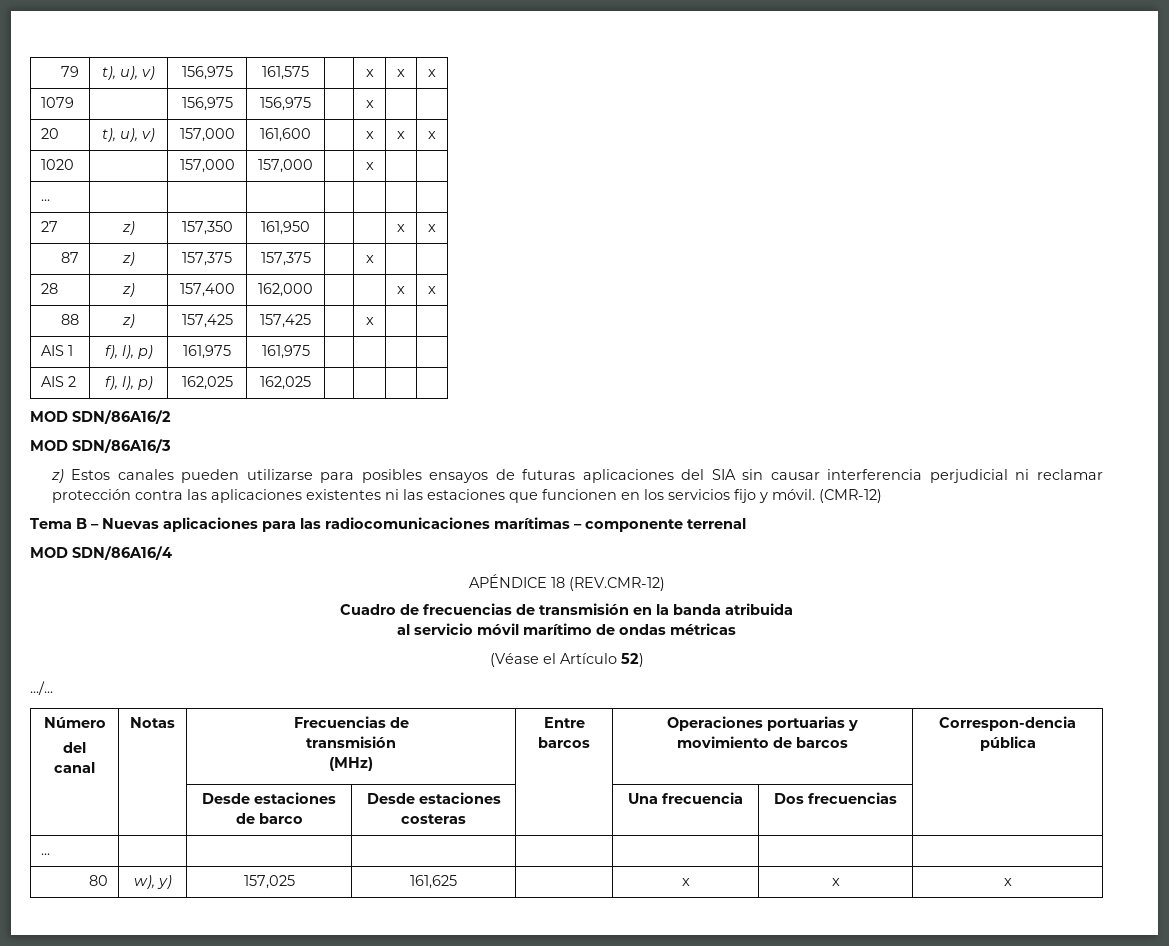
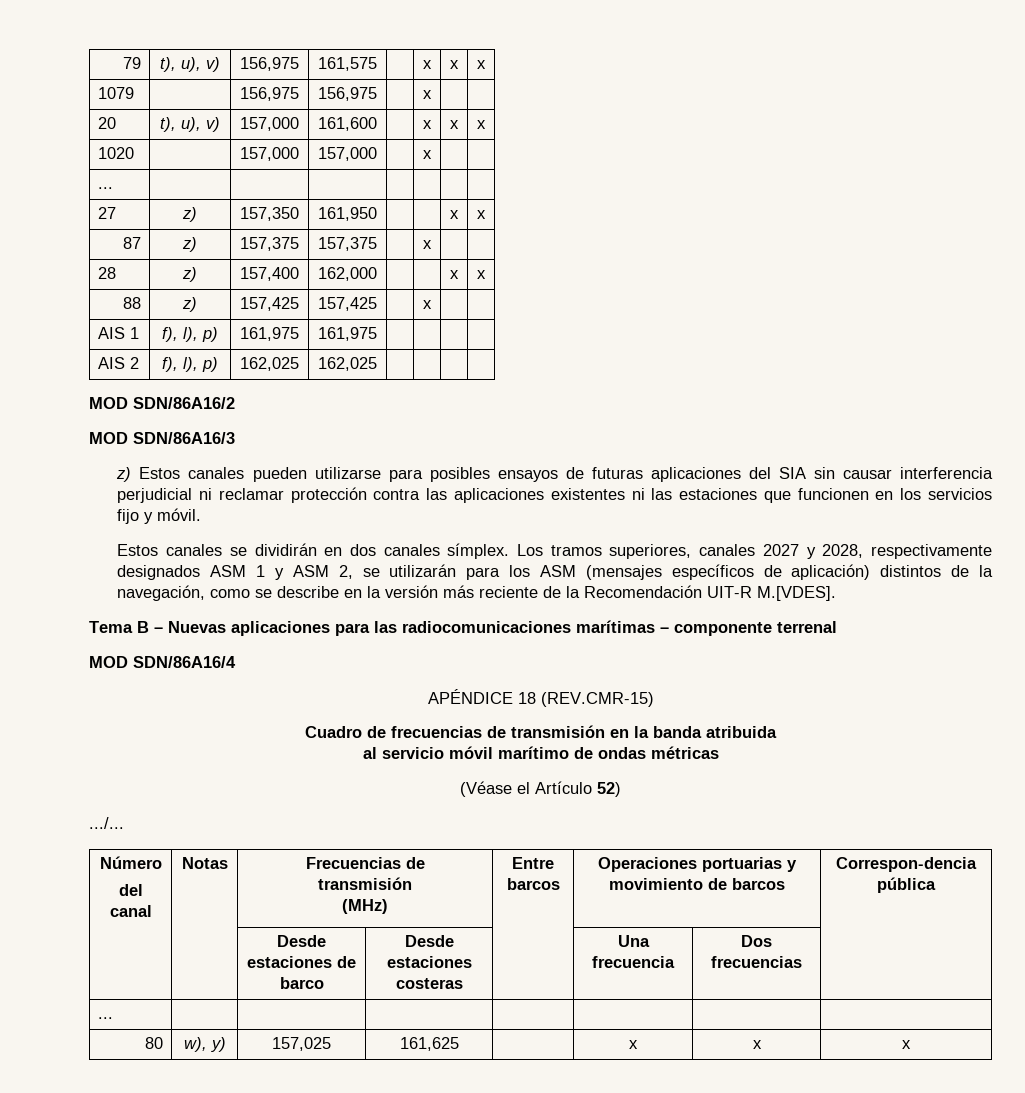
- z) Estos canales pueden utilizarse para posibles ensayos de futuras aplicaciones del SIA sin causar interferencia perjudicial ni reclamar protección contra las aplicaciones existentes ni las estaciones que funcionen en los servicios fijo y móvil. (CMR-12)
+ z) Estos canales pueden utilizarse para posibles ensayos de futuras aplicaciones del SIA sin causar interferencia perjudicial ni reclamar protección contra las aplicaciones existentes ni las estaciones que funcionen en los servicios fijo y móvil.
+ Estos canales se dividirán en dos canales símplex. Los tramos superiores, canales 2027 y 2028, respectivamente designados ASM 1 y ASM 2, se utilizarán para los ASM (mensajes específicos de aplicación) distintos de la navegación, como se describe en la versión más reciente de la Recomendación UIT-R M.[VDES].
- APÉNDICE 18 (REV.CMR-12)
+ APÉNDICE 18 (REV.CMR-15)

